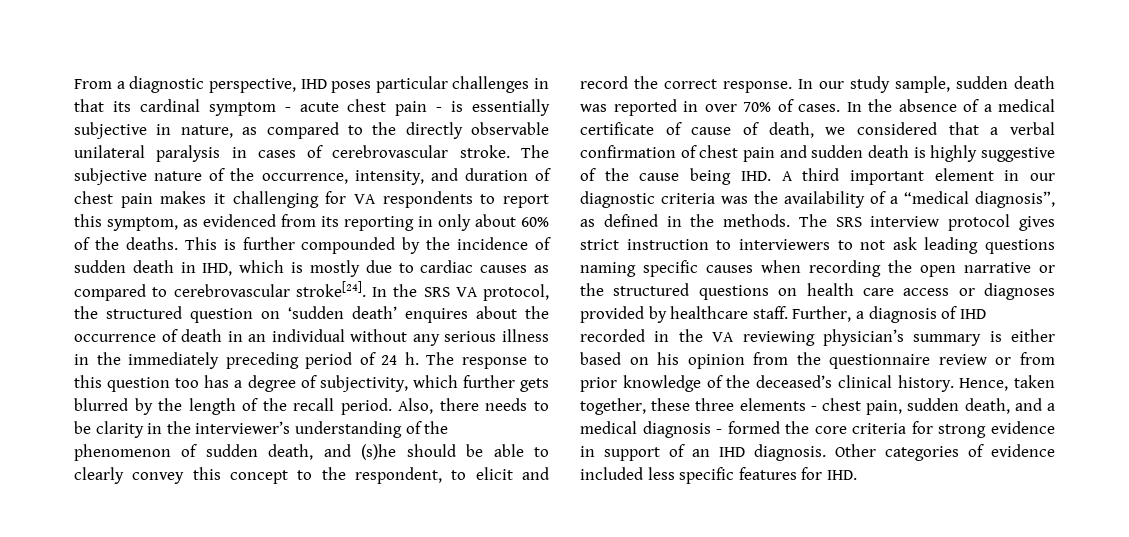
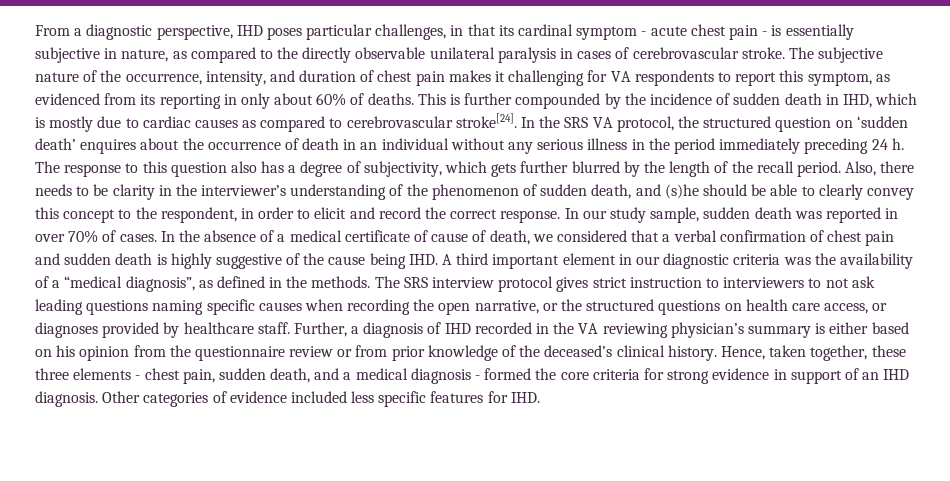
- From a diagnostic perspective, IHD poses particular challenges in that its cardinal symptom - acute chest pain - is essentially subjective in nature, as compared to the directly observable unilateral paralysis in cases of cerebrovascular stroke.
+ From a diagnostic perspective, IHD poses particular challenges, in that its cardinal symptom - acute chest pain - is essentially subjective in nature, as compared to the directly observable unilateral paralysis in cases of cerebrovascular stroke.
- The subjective nature of the occurrence, intensity, and duration of chest pain makes it challenging for VA respondents to report this symptom, as evidenced from its reporting in only about 60% of the deaths.
+ The subjective nature of the occurrence, intensity, and duration of chest pain makes it challenging for VA respondents to report this symptom, as evidenced from its reporting in only about 60% of deaths.
- In the SRS VA protocol, the structured question on ‘sudden death’ enquires about the occurrence of death in an individual without any serious illness in the immediately preceding period of 24 h.
+ In the SRS VA protocol, the structured question on ‘sudden death’ enquires about the occurrence of death in an individual without any serious illness in the period immediately preceding 24 h.
- The response to this question too has a degree of subjectivity, which further gets blurred by the length of the recall period.
+ The response to this question also has a degree of subjectivity, which gets further blurred by the length of the recall period.
- Also, there needs to be clarity in the interviewer’s understanding of the phenomenon of sudden death, and (s)he should be able to clearly convey this concept to the respondent, to elicit and record the correct response.
+ Also, there needs to be clarity in the interviewer’s understanding of the phenomenon of sudden death, and (s)he should be able to clearly convey this concept to the respondent, in order to elicit and record the correct response.
- The SRS interview protocol gives strict instruction to interviewers to not ask leading questions naming specific causes when recording the open narrative or the structured questions on health care access or diagnoses provided by healthcare staff.
+ The SRS interview protocol gives strict instruction to interviewers to not ask leading questions naming specific causes when recording the open narrative, or the structured questions on health care access, or diagnoses provided by healthcare staff.

